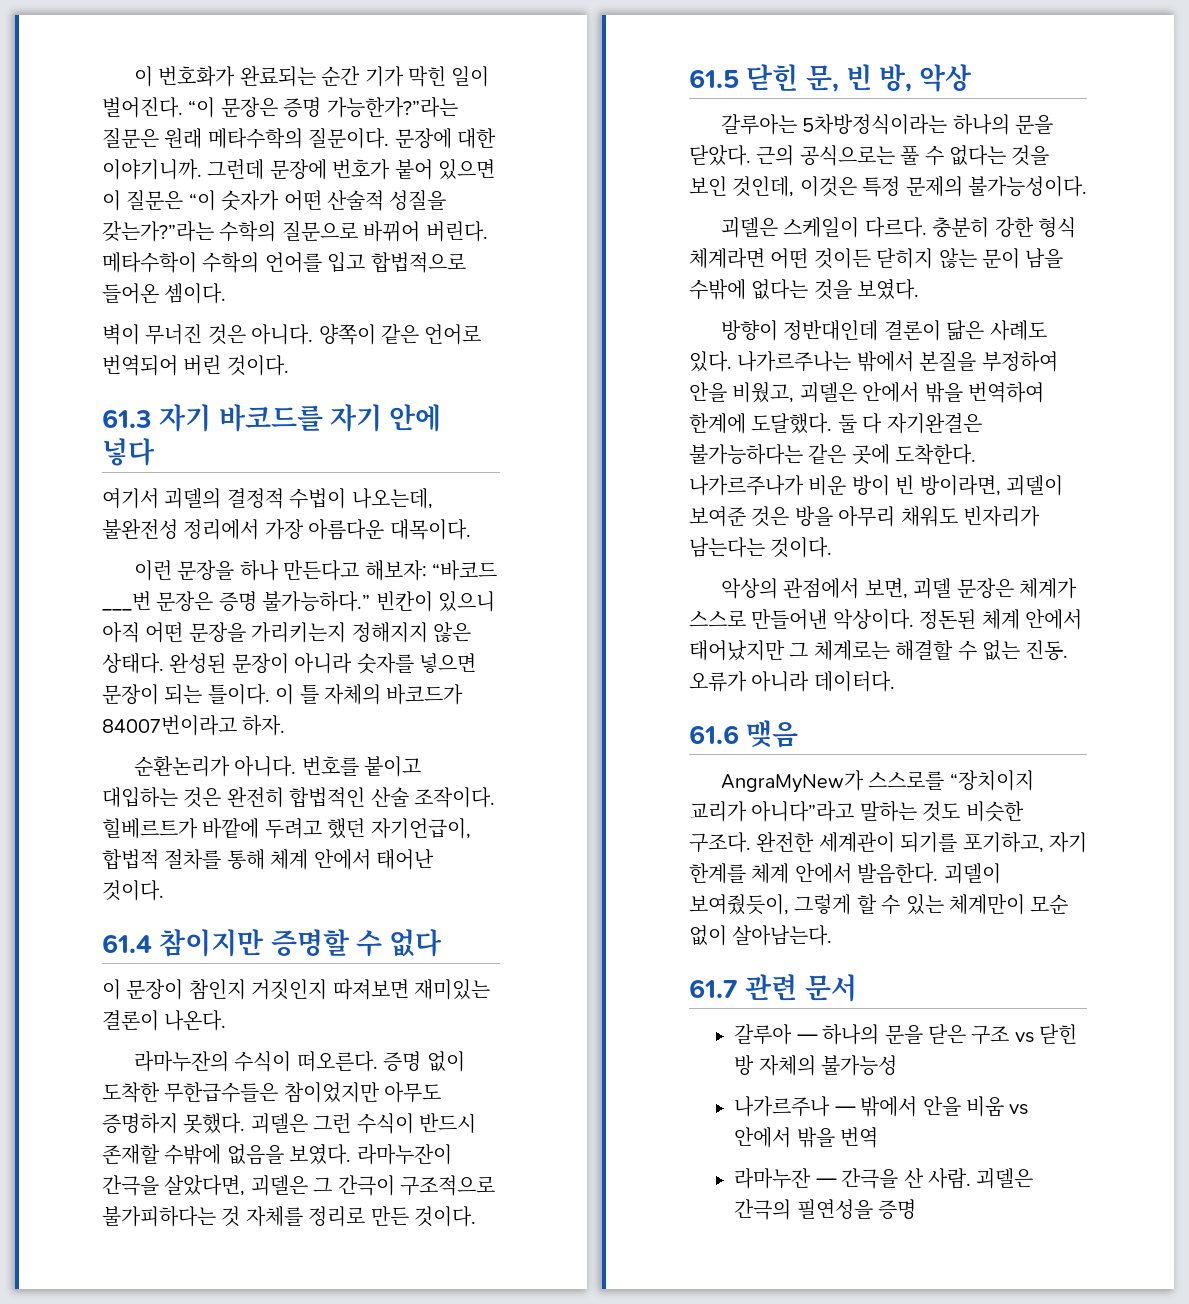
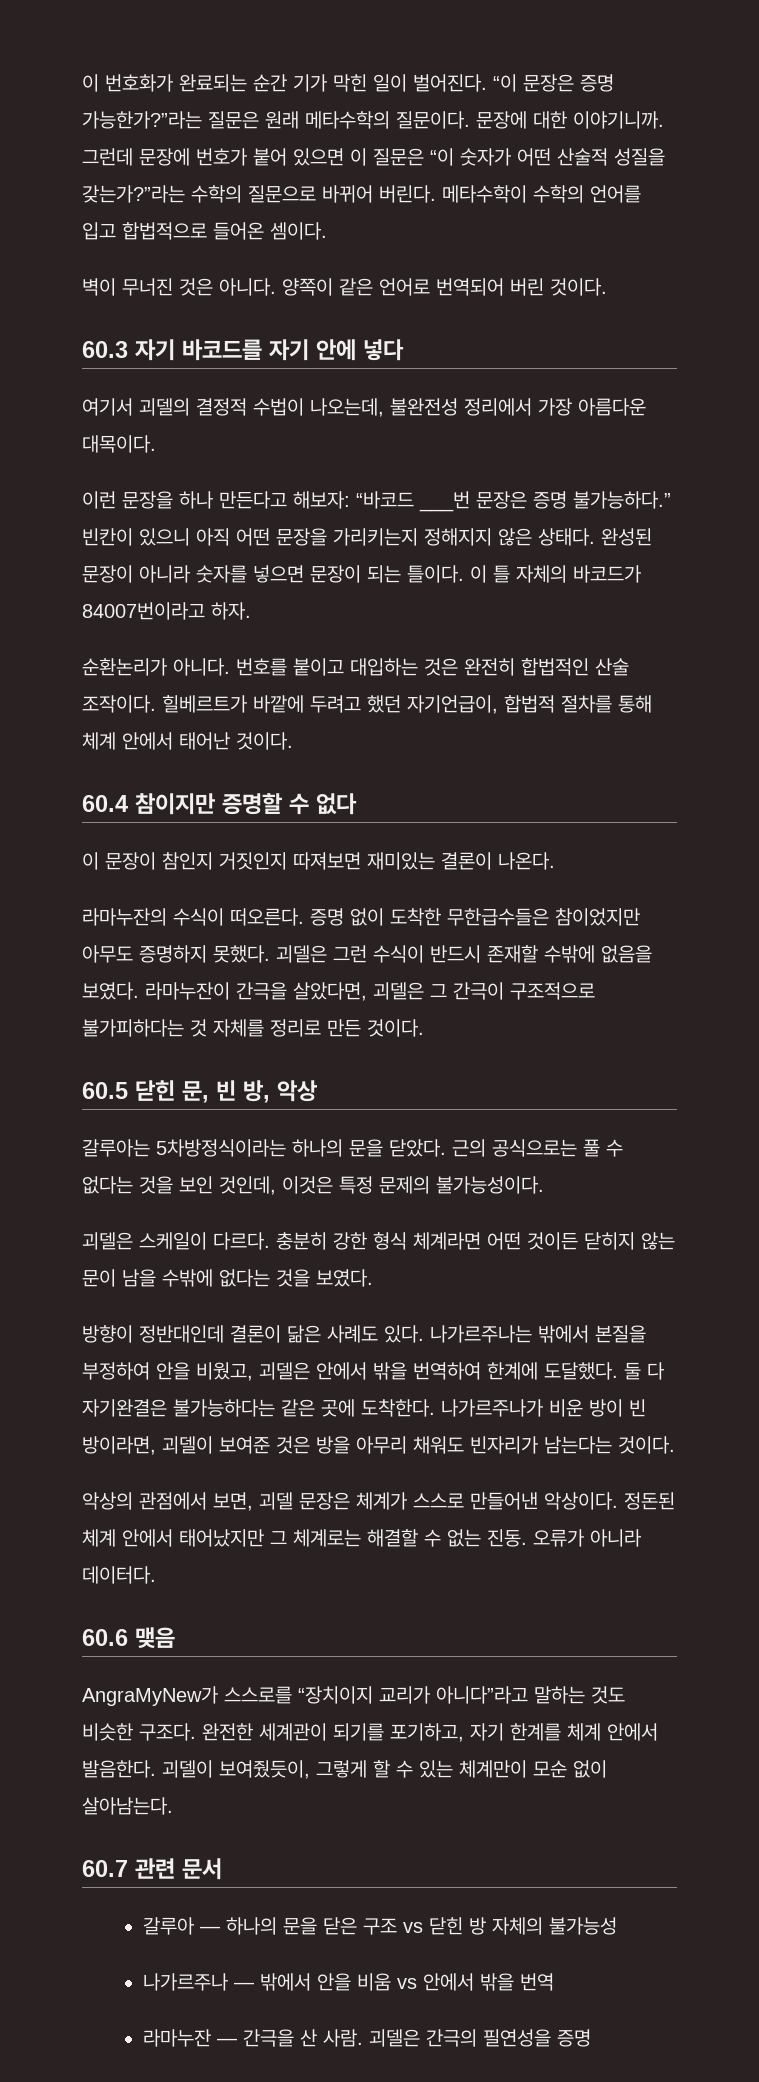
- 61.3 자기 바코드를 자기 안에 넣다
+ 60.3 자기 바코드를 자기 안에 넣다
- 61.4 참이지만 증명할 수 없다
+ 60.4 참이지만 증명할 수 없다
- 61.5 닫힌 문, 빈 방, 악상
+ 60.5 닫힌 문, 빈 방, 악상
- 61.6 맺음
+ 60.6 맺음
- 61.7 관련 문서
+ 60.7 관련 문서

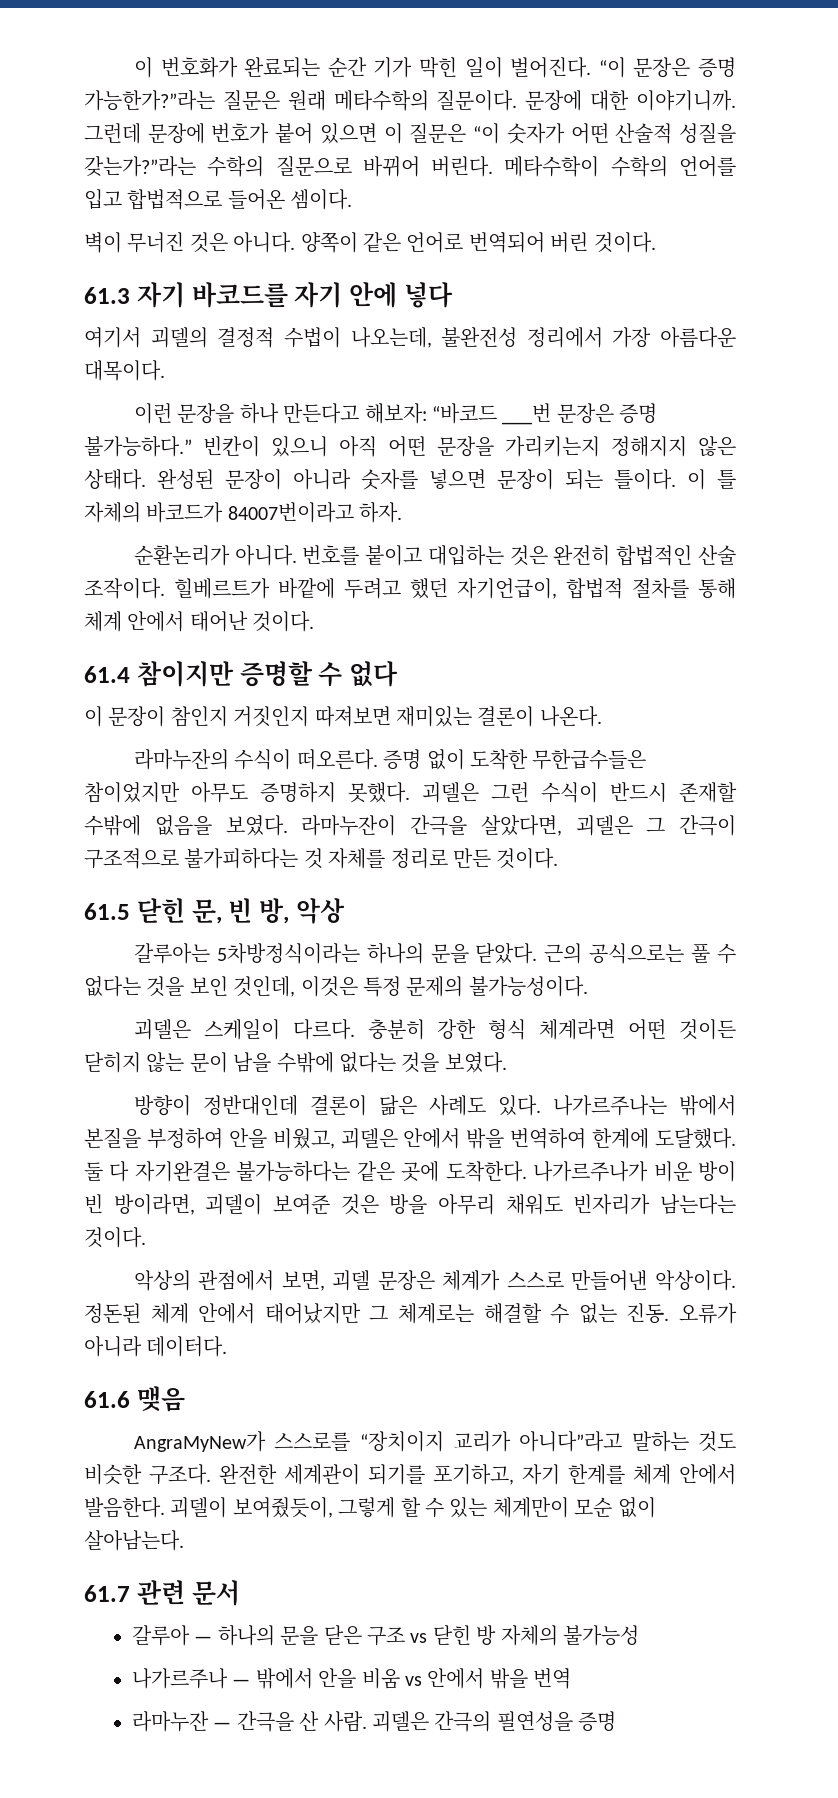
- 60.3 자기 바코드를 자기 안에 넣다
+ 61.3 자기 바코드를 자기 안에 넣다
- 60.4 참이지만 증명할 수 없다
+ 61.4 참이지만 증명할 수 없다
- 60.5 닫힌 문, 빈 방, 악상
+ 61.5 닫힌 문, 빈 방, 악상
- 60.6 맺음
+ 61.6 맺음
- 60.7 관련 문서
+ 61.7 관련 문서

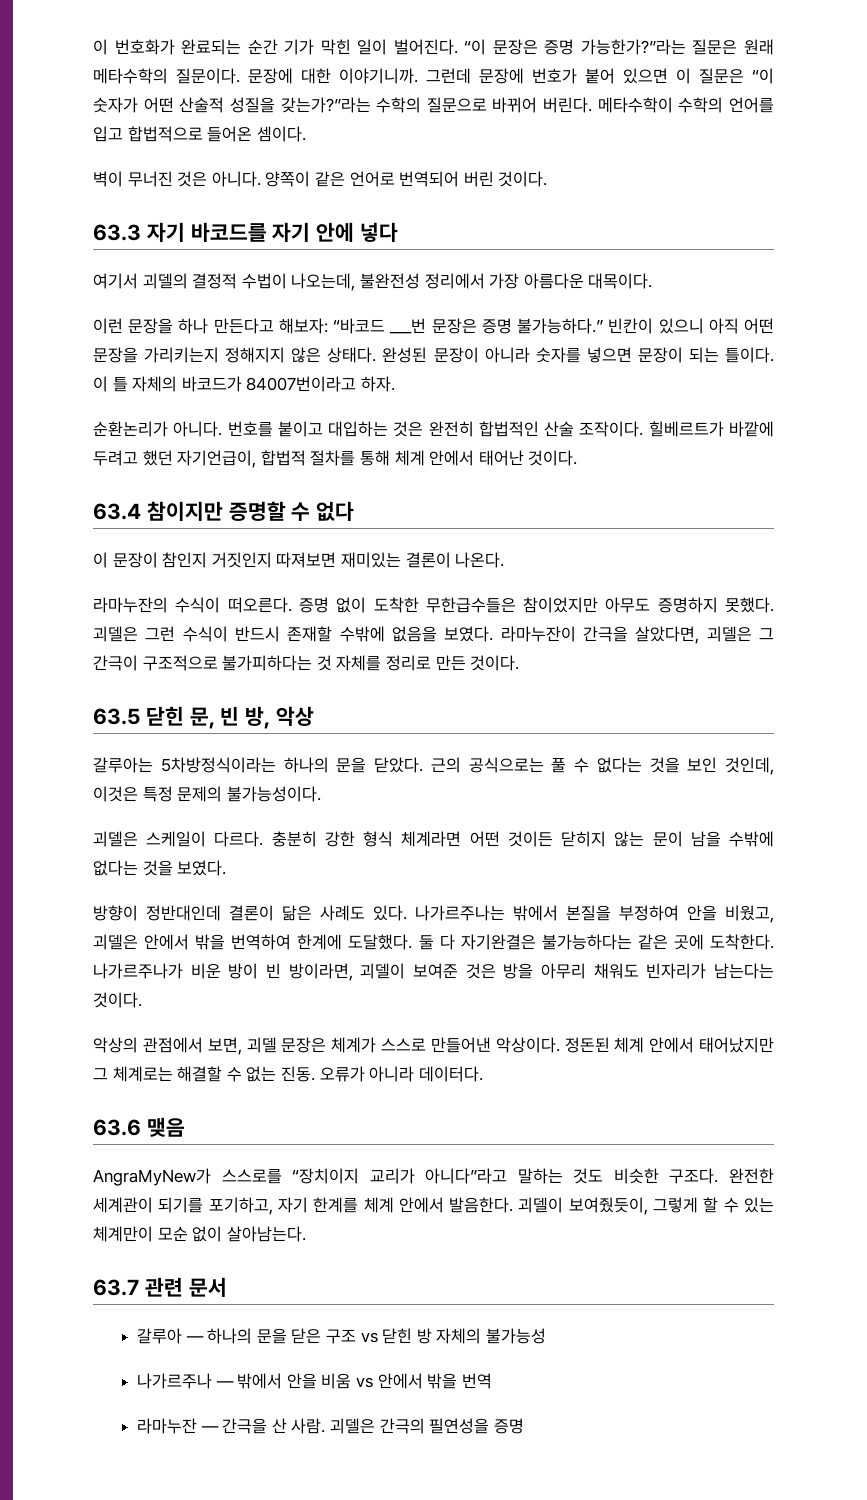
- 61.3 자기 바코드를 자기 안에 넣다
+ 63.3 자기 바코드를 자기 안에 넣다
- 61.4 참이지만 증명할 수 없다
+ 63.4 참이지만 증명할 수 없다
- 61.5 닫힌 문, 빈 방, 악상
+ 63.5 닫힌 문, 빈 방, 악상
- 61.6 맺음
+ 63.6 맺음
- 61.7 관련 문서
+ 63.7 관련 문서

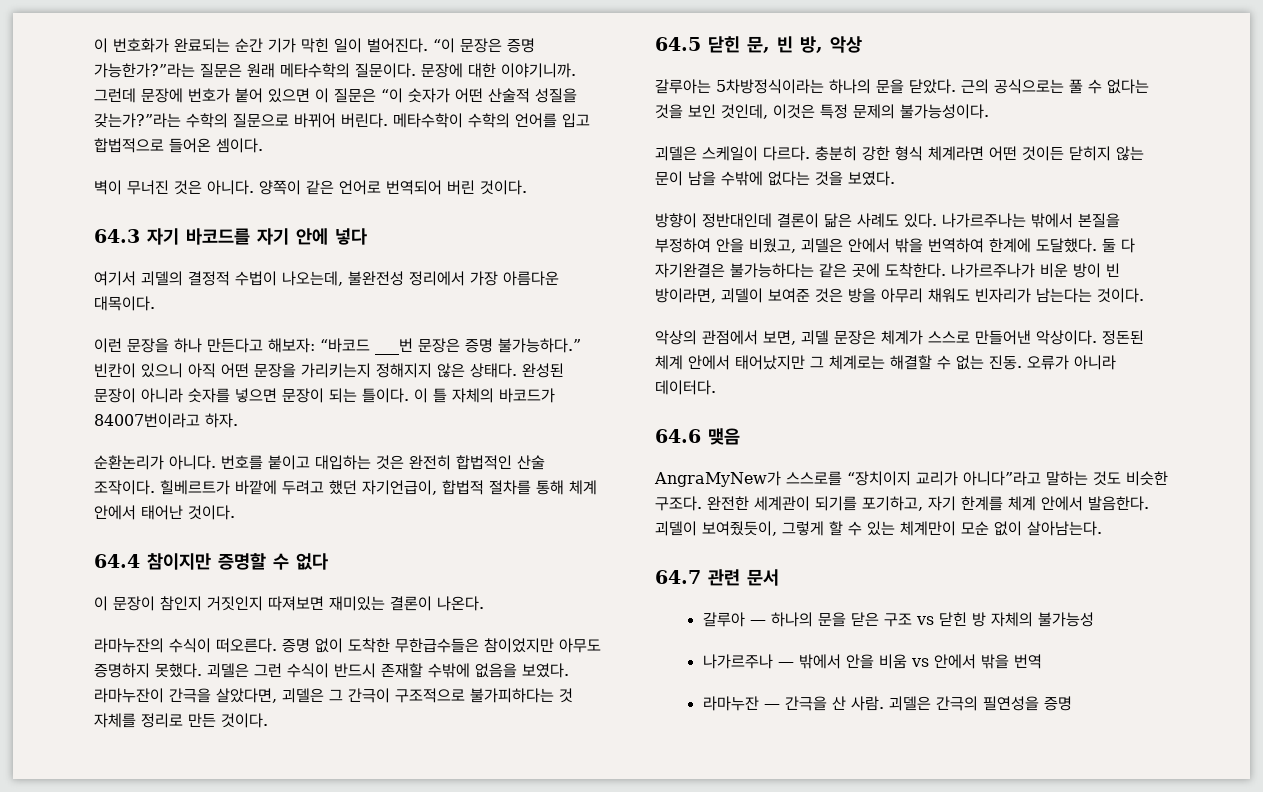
- 63.3 자기 바코드를 자기 안에 넣다
+ 64.3 자기 바코드를 자기 안에 넣다
- 63.4 참이지만 증명할 수 없다
+ 64.4 참이지만 증명할 수 없다
- 63.5 닫힌 문, 빈 방, 악상
+ 64.5 닫힌 문, 빈 방, 악상
- 63.6 맺음
+ 64.6 맺음
- 63.7 관련 문서
+ 64.7 관련 문서

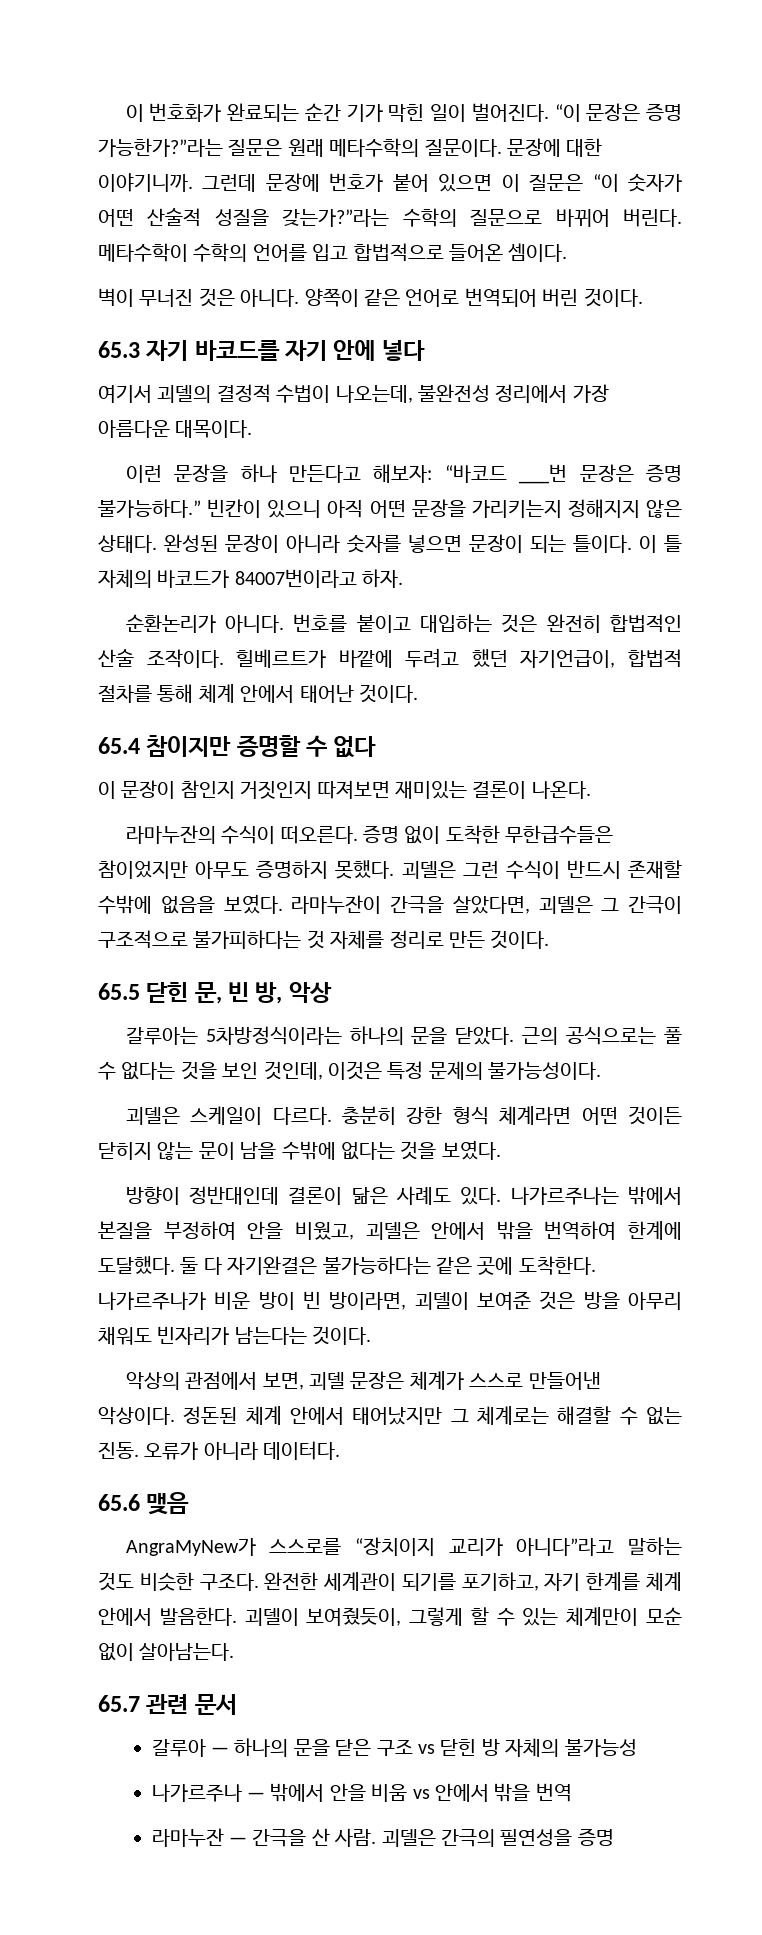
- 64.3 자기 바코드를 자기 안에 넣다
+ 65.3 자기 바코드를 자기 안에 넣다
- 64.4 참이지만 증명할 수 없다
+ 65.4 참이지만 증명할 수 없다
- 64.5 닫힌 문, 빈 방, 악상
+ 65.5 닫힌 문, 빈 방, 악상
- 64.6 맺음
+ 65.6 맺음
- 64.7 관련 문서
+ 65.7 관련 문서

